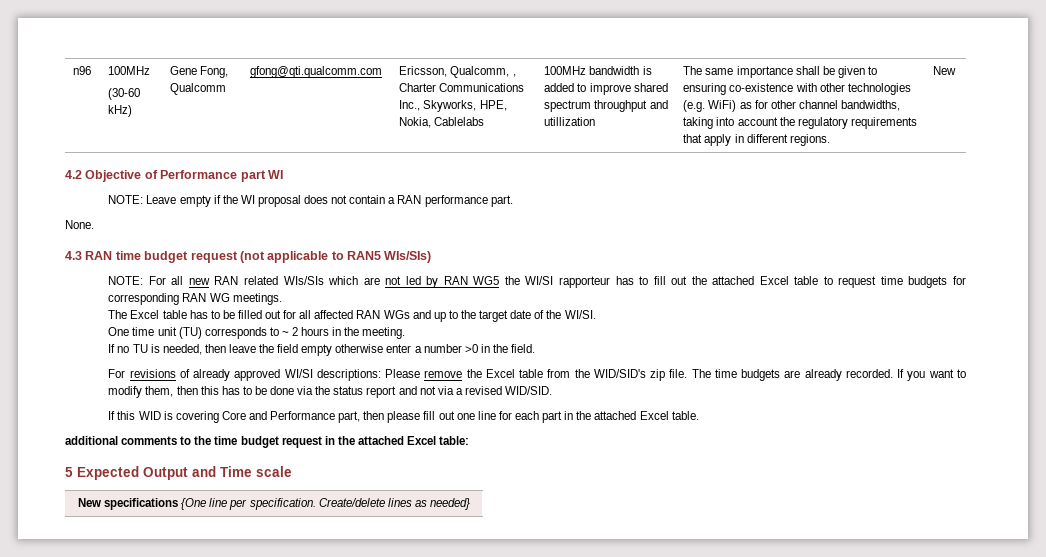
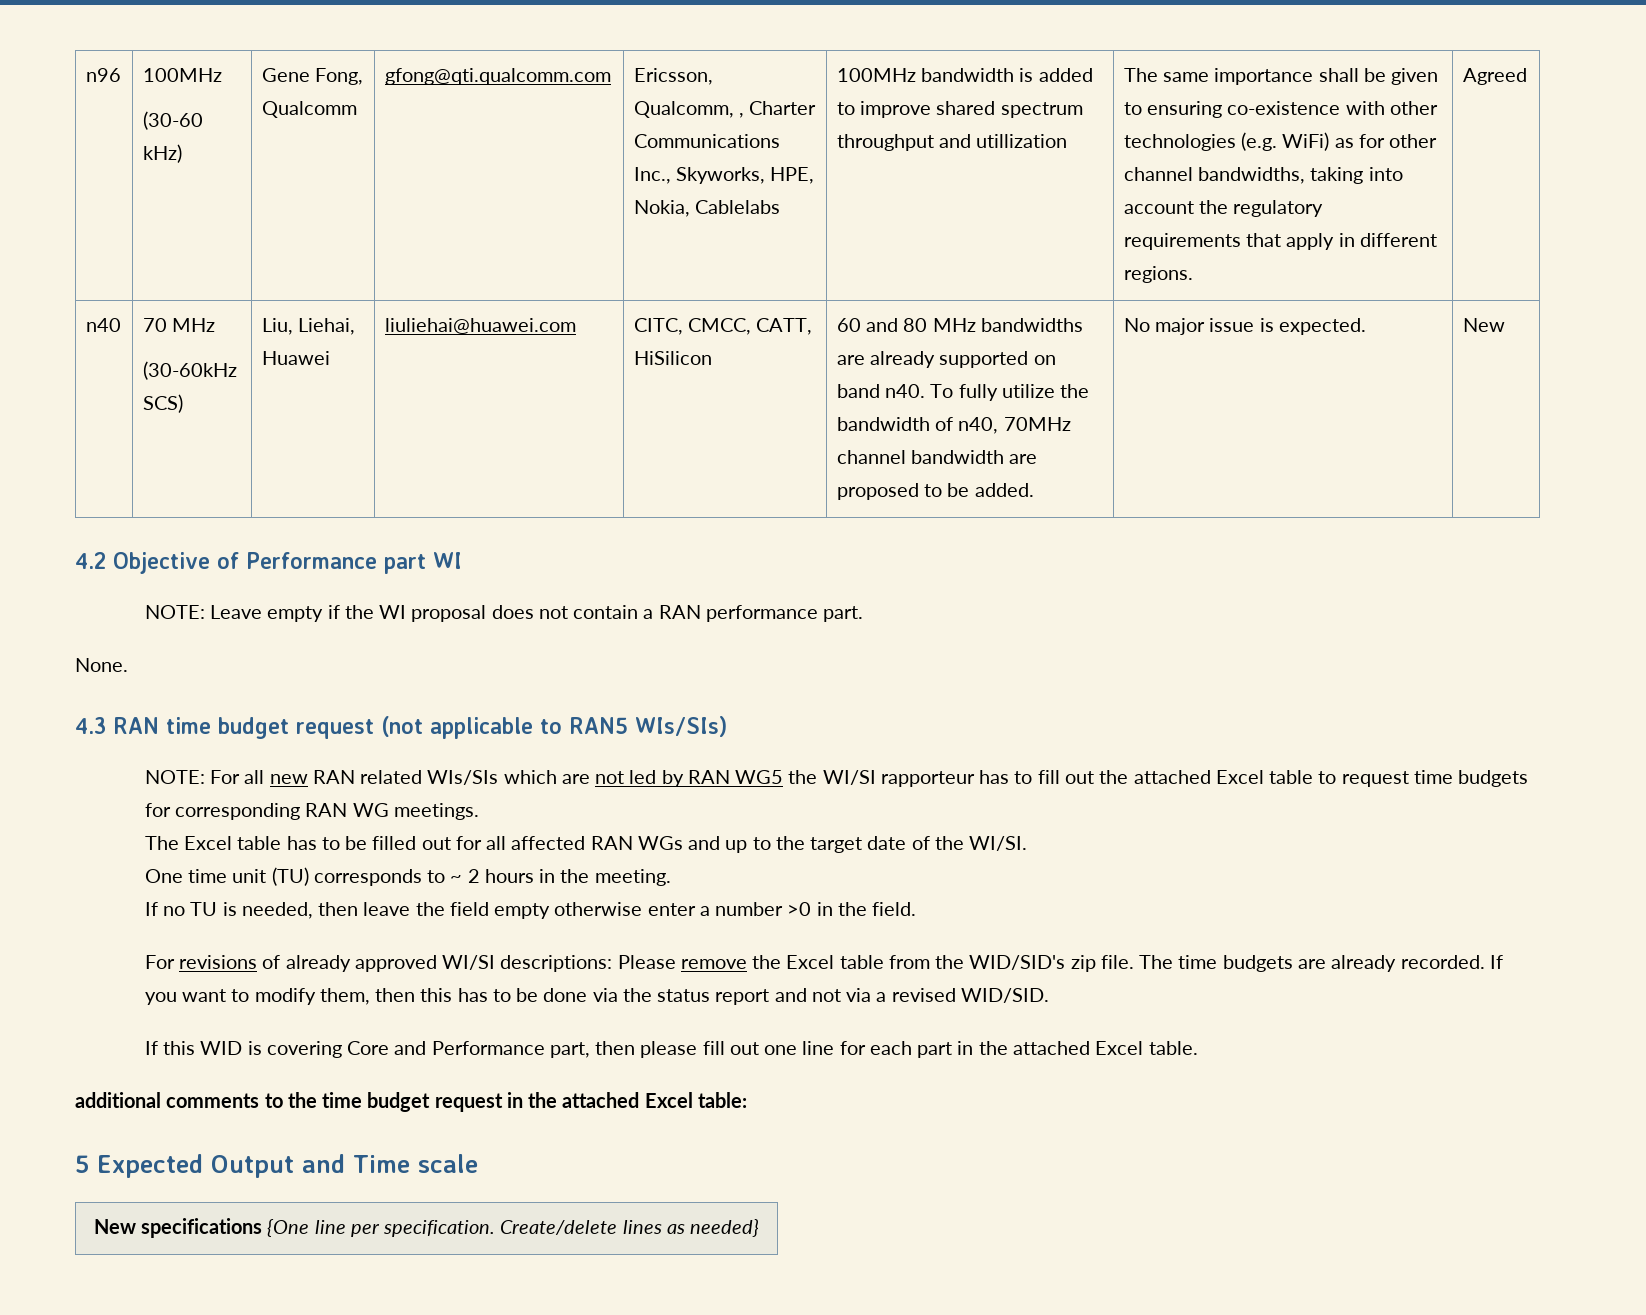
+ Agreed
+ n40 | 70 MHz
+ (30-60kHz SCS) | Liu, Liehai, Huawei | liuliehai@huawei.com | CITC, CMCC, CATT, HiSilicon | 60 and 80 MHz bandwidths are already supported on band n40. To fully utilize the bandwidth of n40, 70MHz channel bandwidth are proposed to be added. | No major issue is expected.

